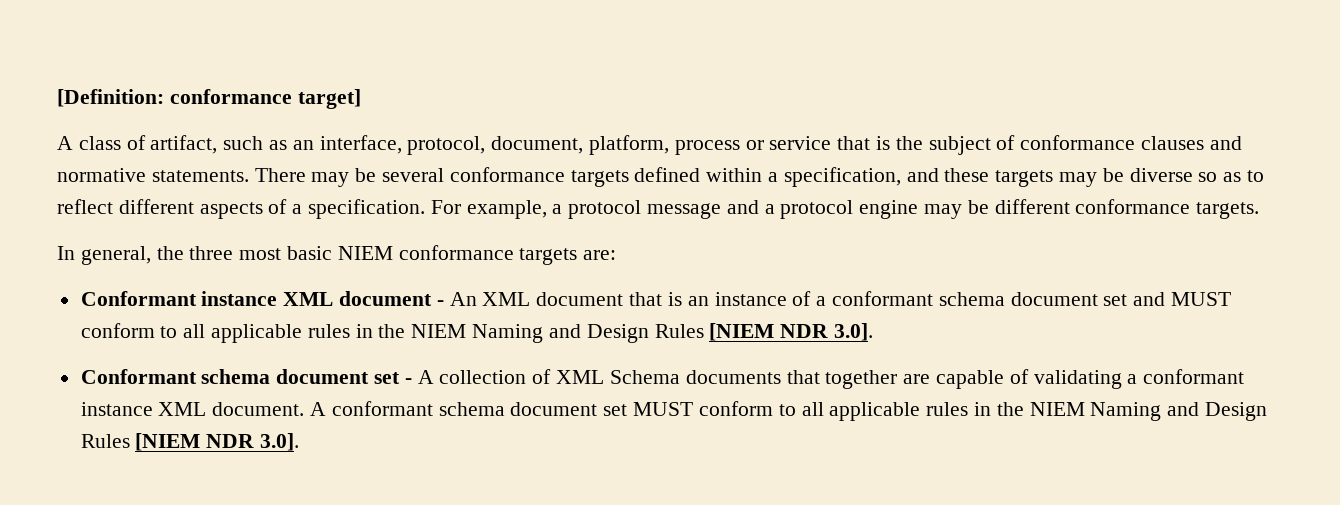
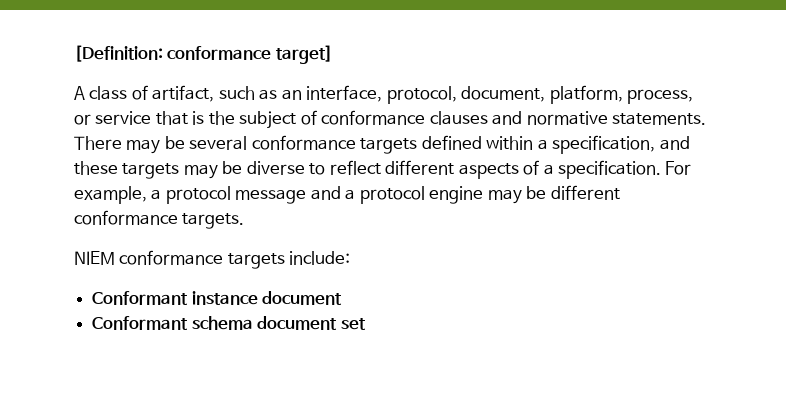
- A class of artifact, such as an interface, protocol, document, platform, process or service that is the subject of conformance clauses and normative statements.
+ A class of artifact, such as an interface, protocol, document, platform, process, or service that is the subject of conformance clauses and normative statements.
- There may be several conformance targets defined within a specification, and these targets may be diverse so as to reflect different aspects of a specification.
+ There may be several conformance targets defined within a specification, and these targets may be diverse to reflect different aspects of a specification.
- In general, the three most basic NIEM conformance targets are:
+ NIEM conformance targets include:
- Conformant instance XML document - An XML document that is an instance of a conformant schema document set and MUST conform to all applicable rules in the NIEM Naming and Design Rules [NIEM NDR 3.0].
- Conformant schema document set - A collection of XML Schema documents that together are capable of validating a conformant instance XML document. A conformant schema document set MUST conform to all applicable rules in the NIEM Naming and Design Rules [NIEM NDR 3.0].
+ Conformant instance document
+ Conformant schema document set

